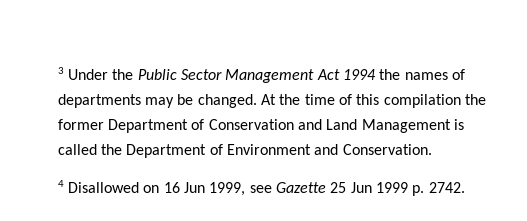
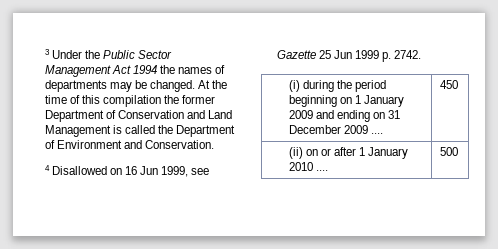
+ (i) during the period beginning on 1 January 2009 and ending on 31 December 2009 .... | 450
+ (ii) on or after 1 January 2010 .... | 500

